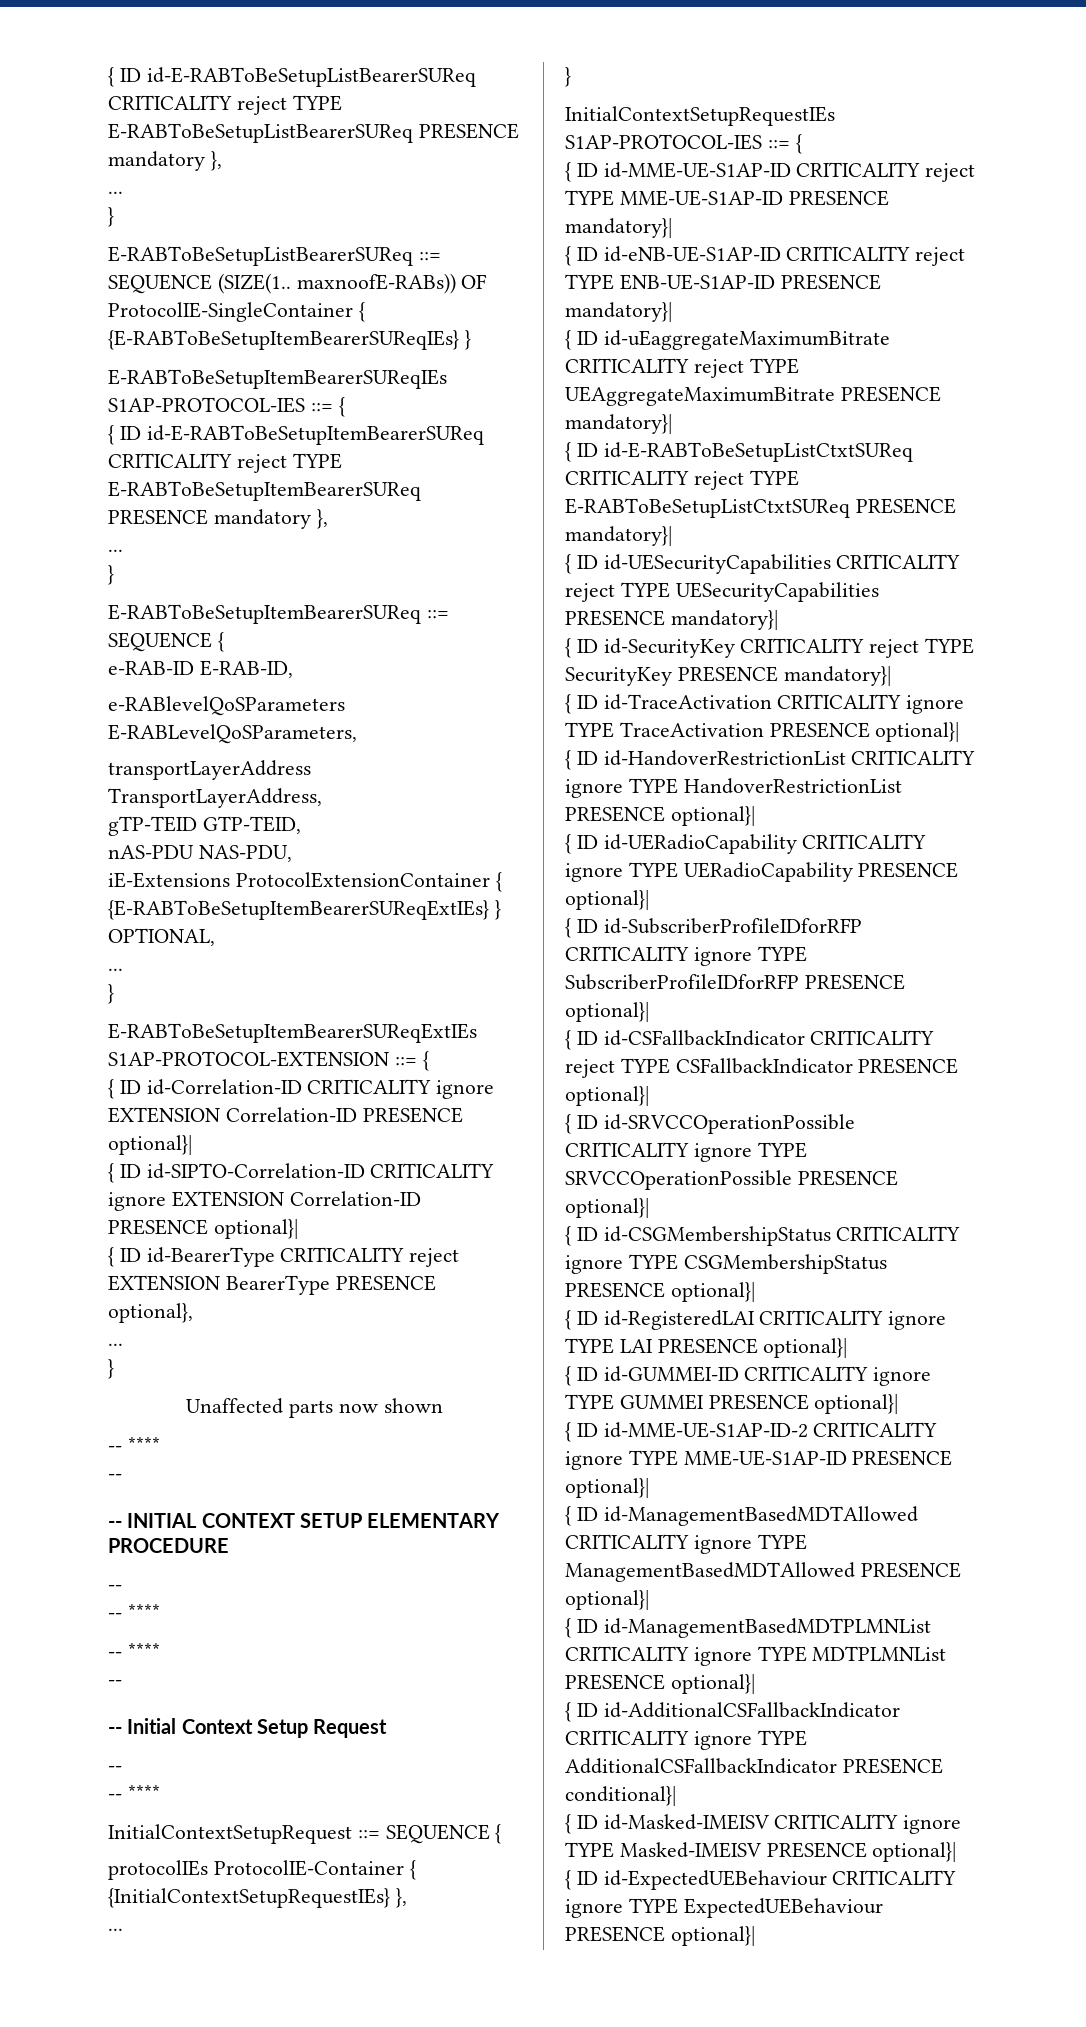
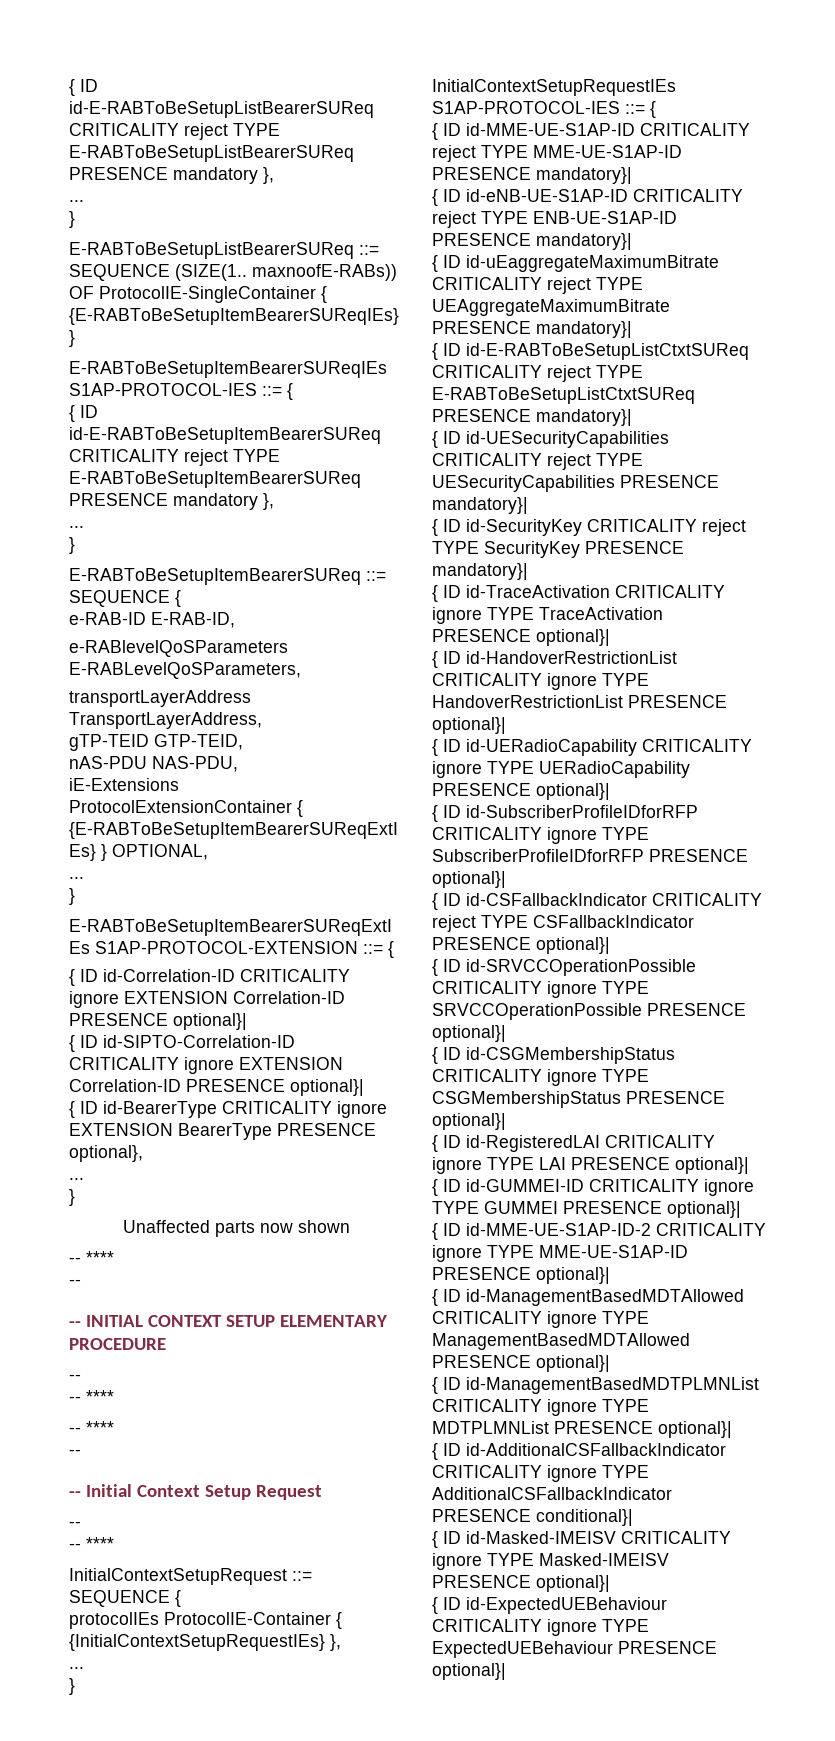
- { ID id-BearerType CRITICALITY reject EXTENSION BearerType PRESENCE optional},
+ { ID id-BearerType CRITICALITY ignore EXTENSION BearerType PRESENCE optional},

